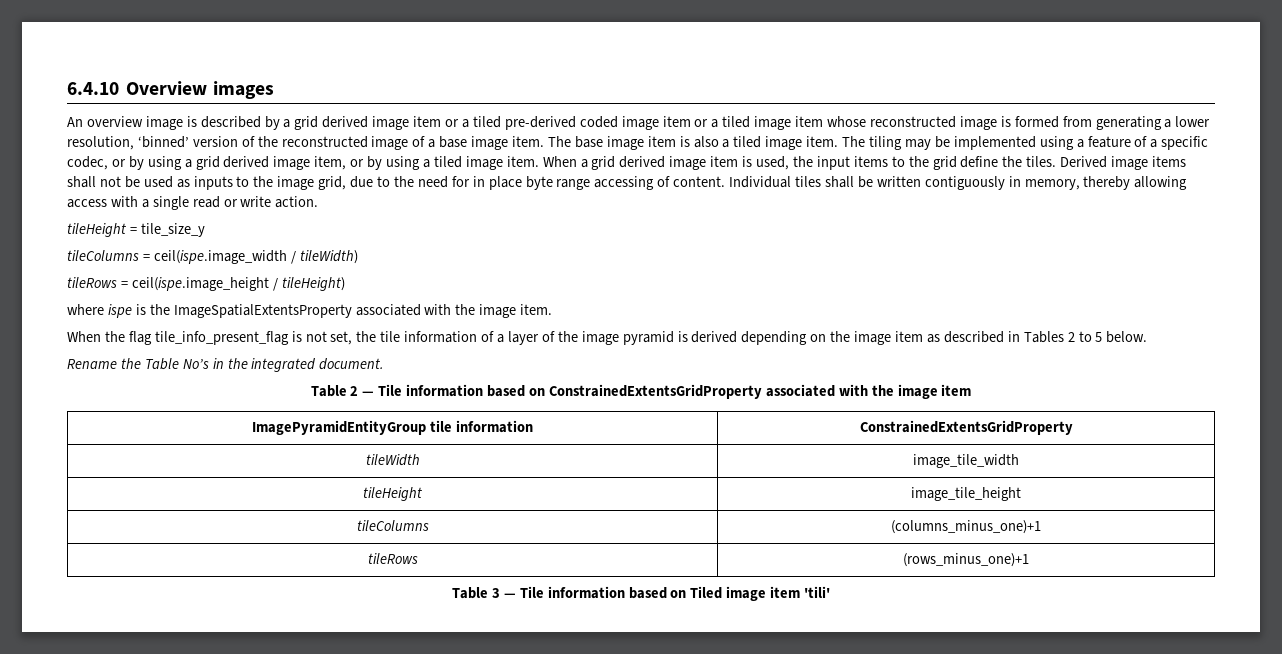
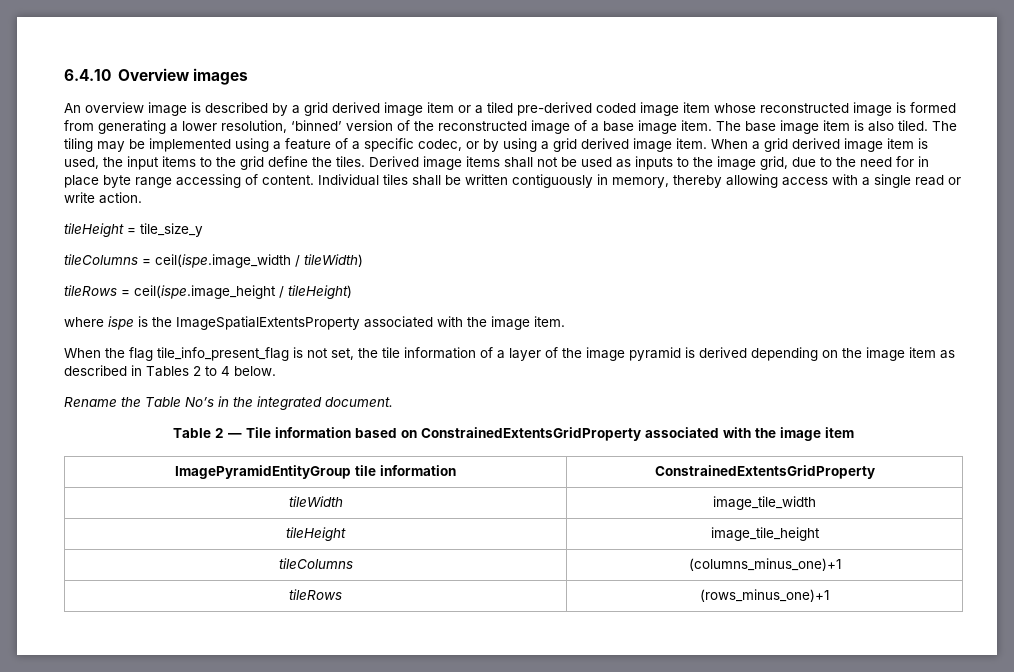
- An overview image is described by a grid derived image item or a tiled pre-derived coded image item or a tiled image item whose reconstructed image is formed from generating a lower resolution, ‘binned’ version of the reconstructed image of a base image item.
+ An overview image is described by a grid derived image item or a tiled pre-derived coded image item whose reconstructed image is formed from generating a lower resolution, ‘binned’ version of the reconstructed image of a base image item.
- The base image item is also a tiled image item.
+ The base image item is also tiled.
- The tiling may be implemented using a feature of a specific codec, or by using a grid derived image item, or by using a tiled image item.
+ The tiling may be implemented using a feature of a specific codec, or by using a grid derived image item.
- When the flag tile_info_present_flag is not set, the tile information of a layer of the image pyramid is derived depending on the image item as described in Tables 2 to 5 below.
+ When the flag tile_info_present_flag is not set, the tile information of a layer of the image pyramid is derived depending on the image item as described in Tables 2 to 4 below.
- Table 3 — Tile information based on Tiled image item 'tili'

